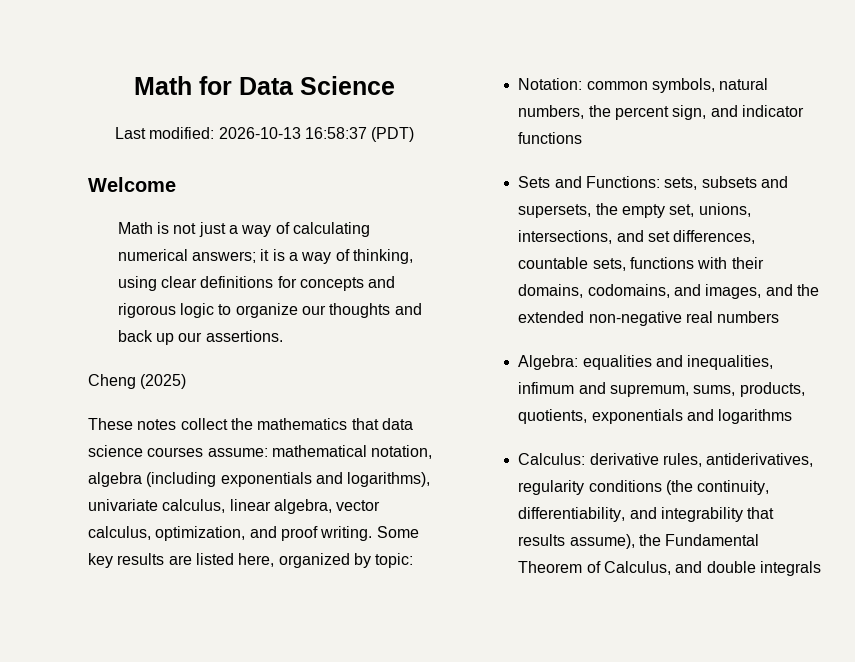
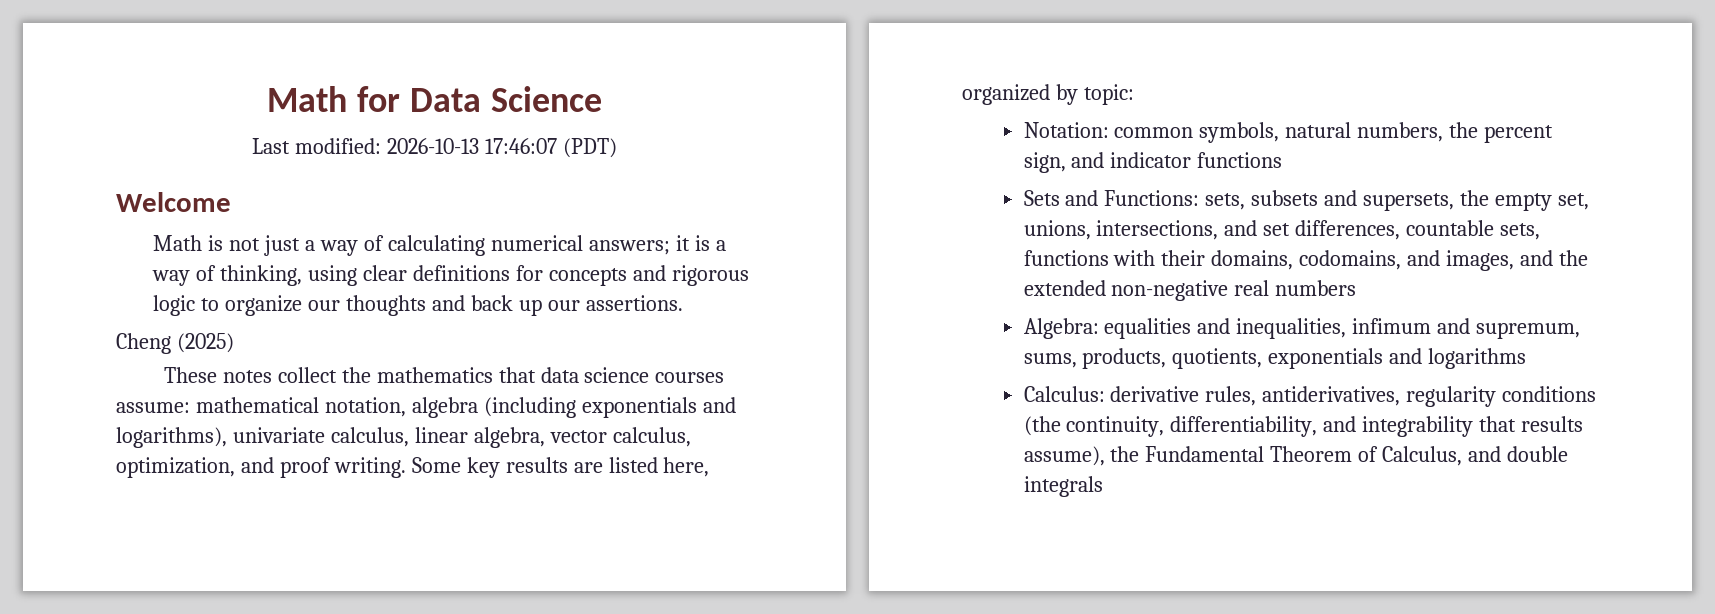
- Last modified: 2026-10-13 16:58:37 (PDT)
+ Last modified: 2026-10-13 17:46:07 (PDT)

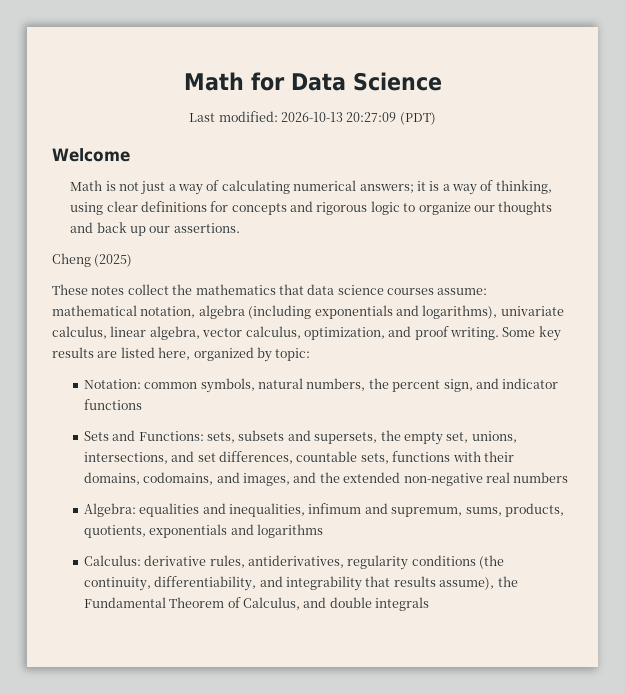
- Last modified: 2026-10-13 17:46:07 (PDT)
+ Last modified: 2026-10-13 20:27:09 (PDT)

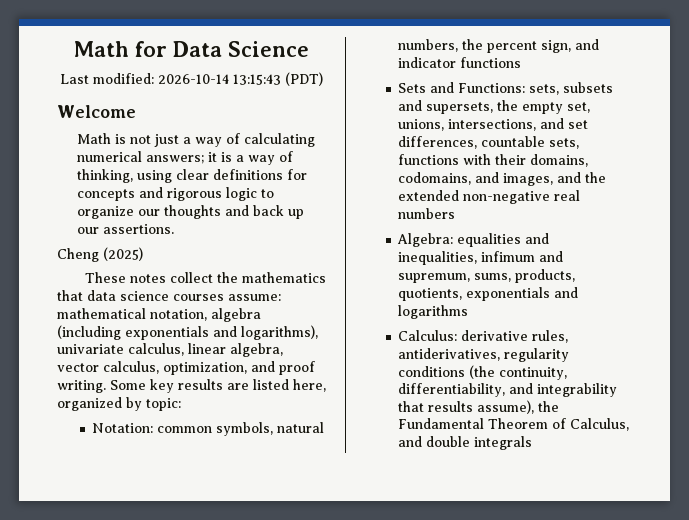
- Last modified: 2026-10-13 20:27:09 (PDT)
+ Last modified: 2026-10-14 13:15:43 (PDT)

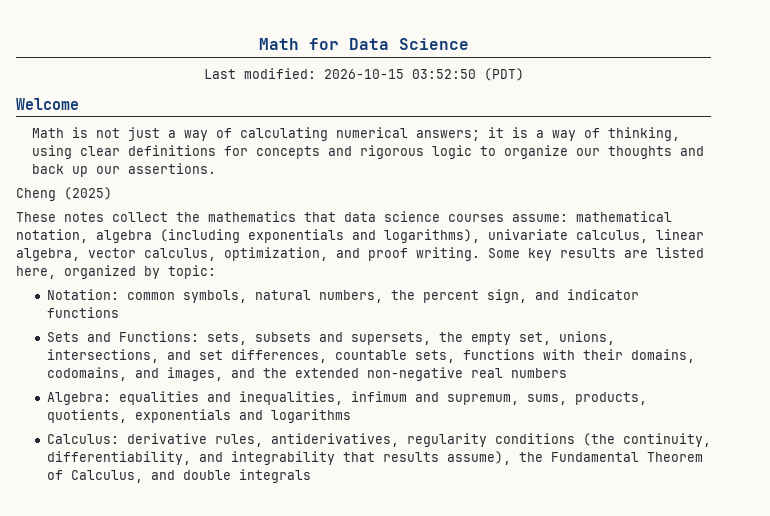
- Last modified: 2026-10-14 13:15:43 (PDT)
+ Last modified: 2026-10-15 03:52:50 (PDT)

